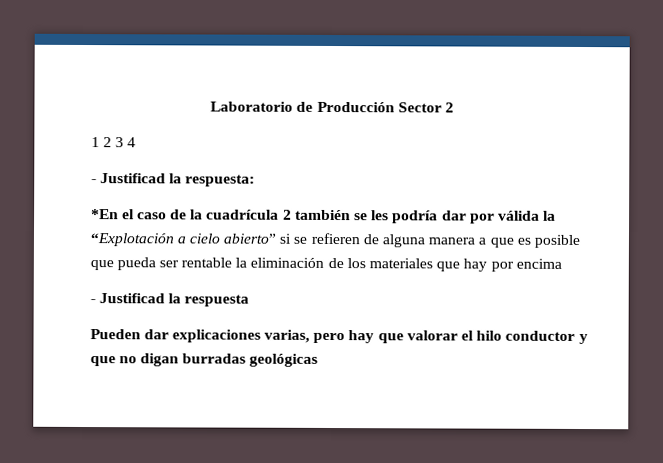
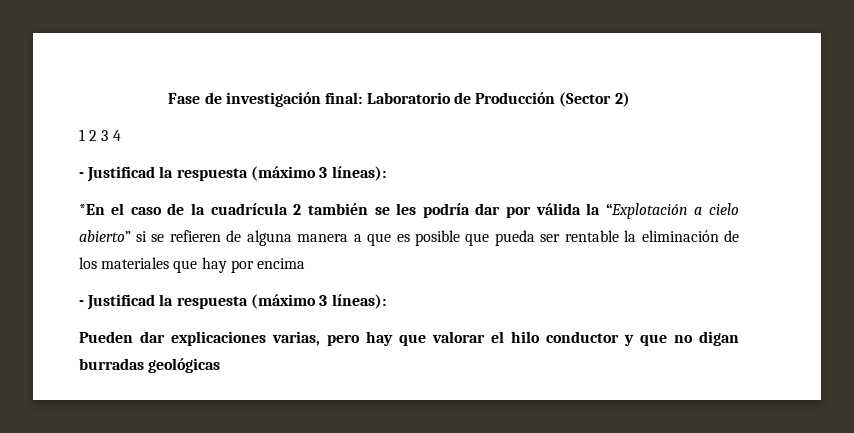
- Laboratorio de Producción Sector 2
+ Fase de investigación final: Laboratorio de Producción (Sector 2)
  1 2 3 4
- - Justificad la respuesta:
+ - Justificad la respuesta (máximo 3 líneas):
  *En el caso de la cuadrícula 2 también se les podría dar por válida la “Explotación a cielo abierto” si se refieren de alguna manera a que es posible que pueda ser rentable la eliminación de los materiales que hay por encima
- - Justificad la respuesta
+ - Justificad la respuesta (máximo 3 líneas):

